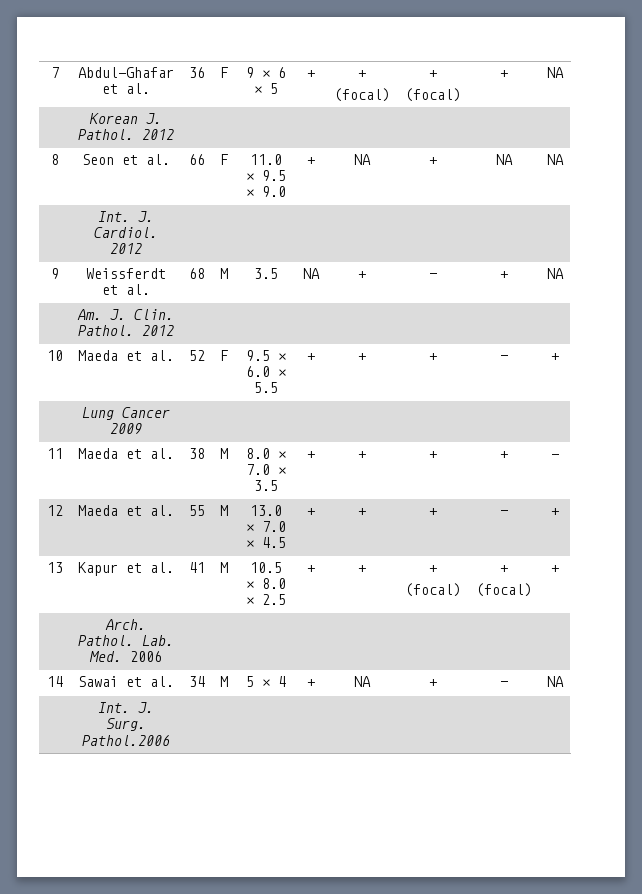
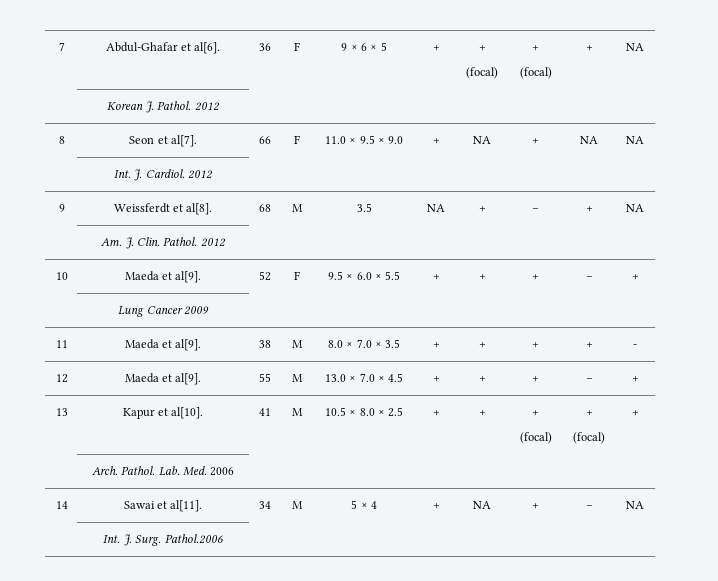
- 7 | Abdul-Ghafar et al. | 36 | F | 9 × 6 × 5 | + | +
+ 7 | Abdul-Ghafar et al[6]. | 36 | F | 9 × 6 × 5 | + | +
- 8 | Seon et al. | 66 | F | 11.0 × 9.5 × 9.0 | + | NA | + | NA | NA
+ 8 | Seon et al[7]. | 66 | F | 11.0 × 9.5 × 9.0 | + | NA | + | NA | NA
- 9 | Weissferdt et al. | 68 | M | 3.5 | NA | + | − | + | NA
+ 9 | Weissferdt et al[8]. | 68 | M | 3.5 | NA | + | − | + | NA
- 10 | Maeda et al. | 52 | F | 9.5 × 6.0 × 5.5 | + | + | + | − | +
+ 10 | Maeda et al[9]. | 52 | F | 9.5 × 6.0 × 5.5 | + | + | + | − | +
- 11 | Maeda et al. | 38 | M | 8.0 × 7.0 × 3.5 | + | + | + | + | -
+ 11 | Maeda et al[9]. | 38 | M | 8.0 × 7.0 × 3.5 | + | + | + | + | -
- 12 | Maeda et al. | 55 | M | 13.0 × 7.0 × 4.5 | + | + | + | − | +
+ 12 | Maeda et al[9]. | 55 | M | 13.0 × 7.0 × 4.5 | + | + | + | − | +
- 13 | Kapur et al. | 41 | M | 10.5 × 8.0 × 2.5 | + | + | +
+ 13 | Kapur et al[10]. | 41 | M | 10.5 × 8.0 × 2.5 | + | + | +
- 14 | Sawai et al. | 34 | M | 5 × 4 | + | NA | + | − | NA
+ 14 | Sawai et al[11]. | 34 | M | 5 × 4 | + | NA | + | − | NA

